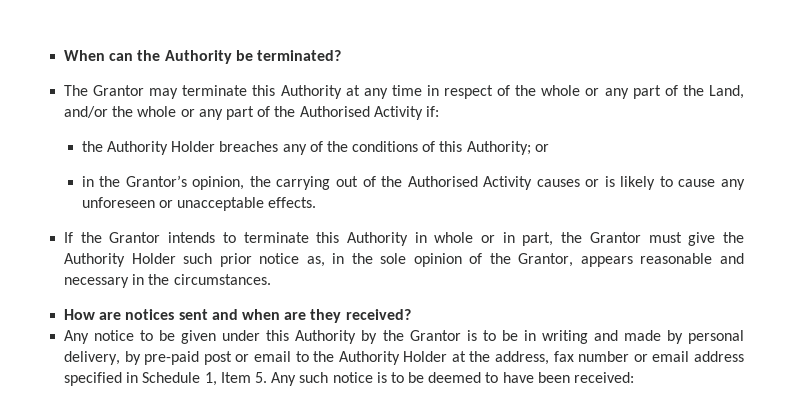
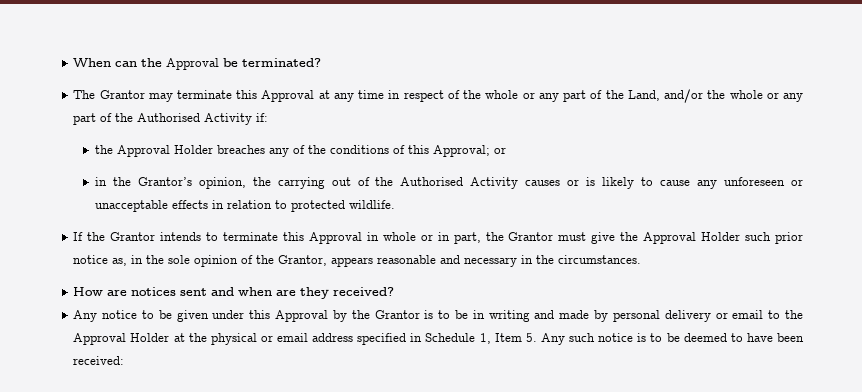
- When can the Authority be terminated?
+ When can the Approval be terminated?
- The Grantor may terminate this Authority at any time in respect of the whole or any part of the Land, and/or the whole or any part of the Authorised Activity if:
+ The Grantor may terminate this Approval at any time in respect of the whole or any part of the Land, and/or the whole or any part of the Authorised Activity if:
- the Authority Holder breaches any of the conditions of this Authority; or
+ the Approval Holder breaches any of the conditions of this Approval; or
- in the Grantor’s opinion, the carrying out of the Authorised Activity causes or is likely to cause any unforeseen or unacceptable effects.
+ in the Grantor’s opinion, the carrying out of the Authorised Activity causes or is likely to cause any unforeseen or unacceptable effects in relation to protected wildlife.
- If the Grantor intends to terminate this Authority in whole or in part, the Grantor must give the Authority Holder such prior notice as, in the sole opinion of the Grantor, appears reasonable and necessary in the circumstances.
+ If the Grantor intends to terminate this Approval in whole or in part, the Grantor must give the Approval Holder such prior notice as, in the sole opinion of the Grantor, appears reasonable and necessary in the circumstances.
- Any notice to be given under this Authority by the Grantor is to be in writing and made by personal delivery, by pre-paid post or email to the Authority Holder at the address, fax number or email address specified in Schedule 1, Item 5. Any such notice is to be deemed to have been received:
+ Any notice to be given under this Approval by the Grantor is to be in writing and made by personal delivery or email to the Approval Holder at the physical or email address specified in Schedule 1, Item 5. Any such notice is to be deemed to have been received:

